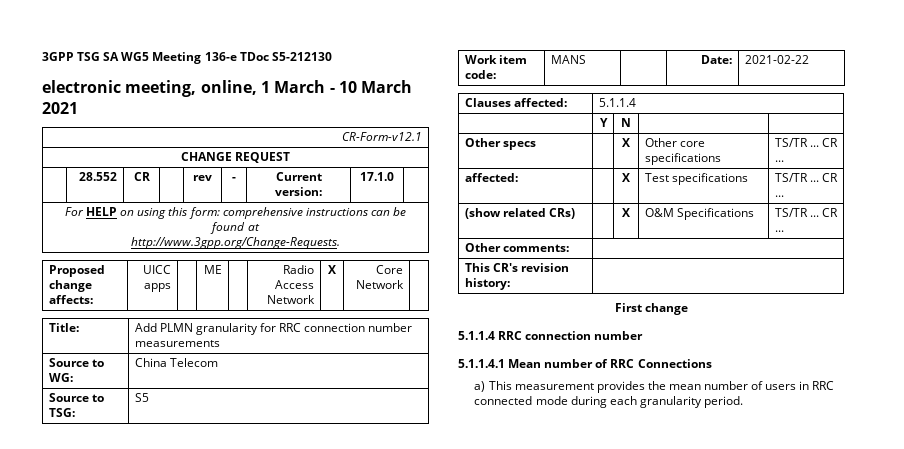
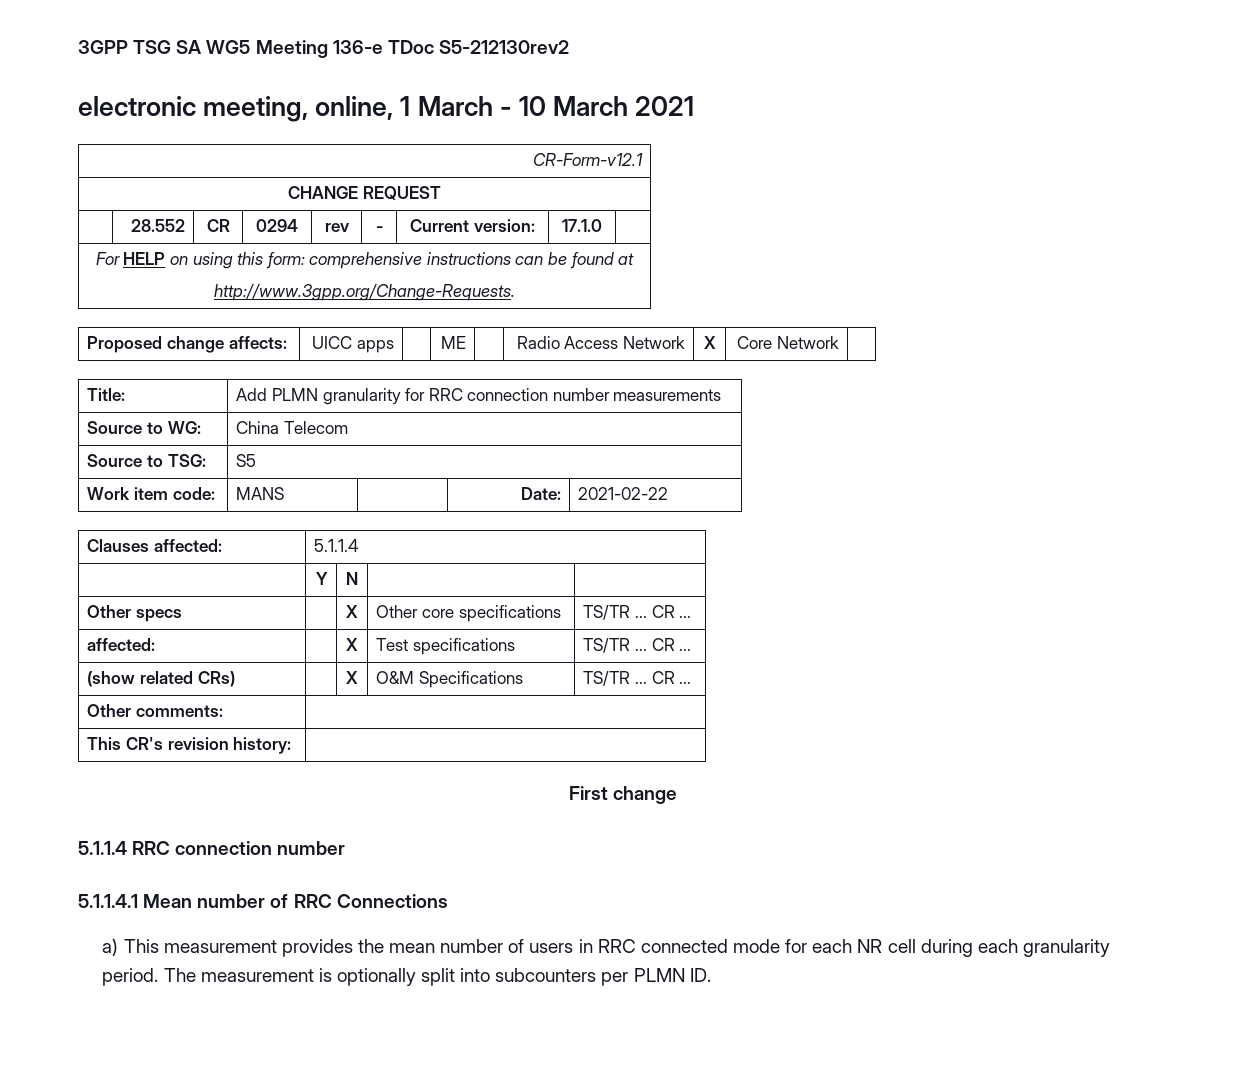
- 3GPP TSG SA WG5 Meeting 136-e TDoc S5-212130
+ 3GPP TSG SA WG5 Meeting 136-e TDoc S5-212130rev2
- | 28.552 | CR | | rev | - | Current version: | 17.1.0 |
+ | 28.552 | CR | 0294 | rev | - | Current version: | 17.1.0 |
- a) This measurement provides the mean number of users in RRC connected mode during each granularity period.
+ a) This measurement provides the mean number of users in RRC connected mode for each NR cell during each granularity period. The measurement is optionally split into subcounters per PLMN ID.

